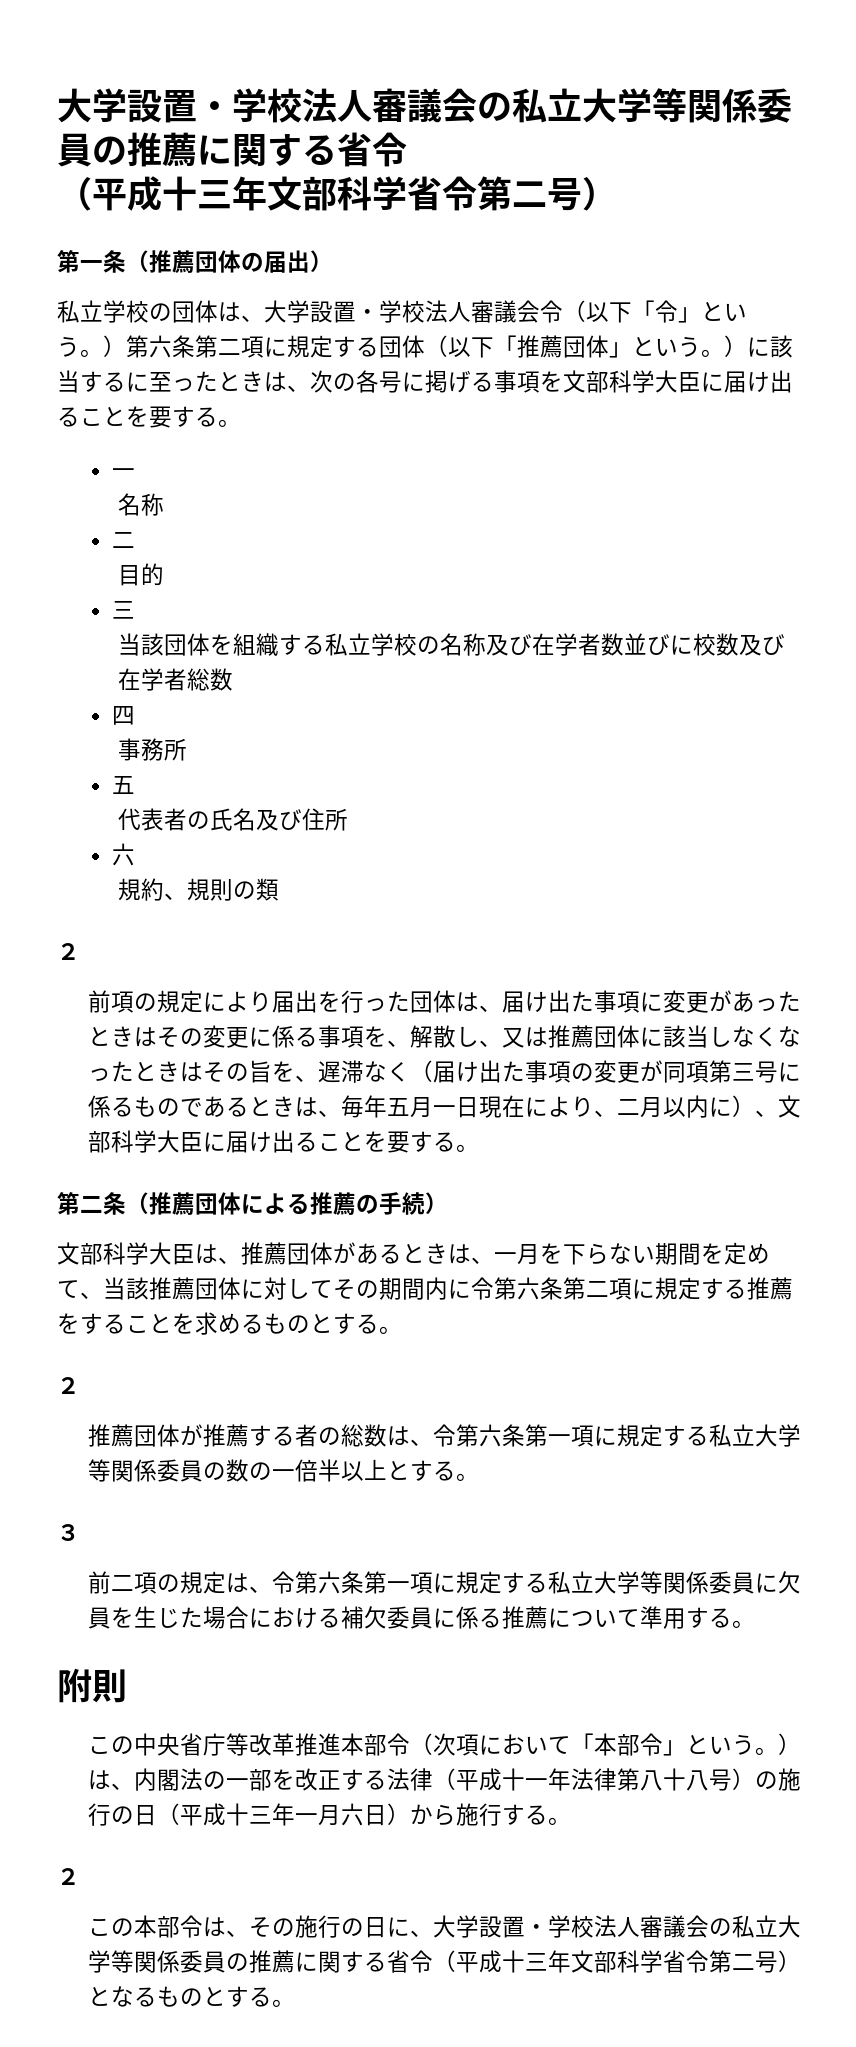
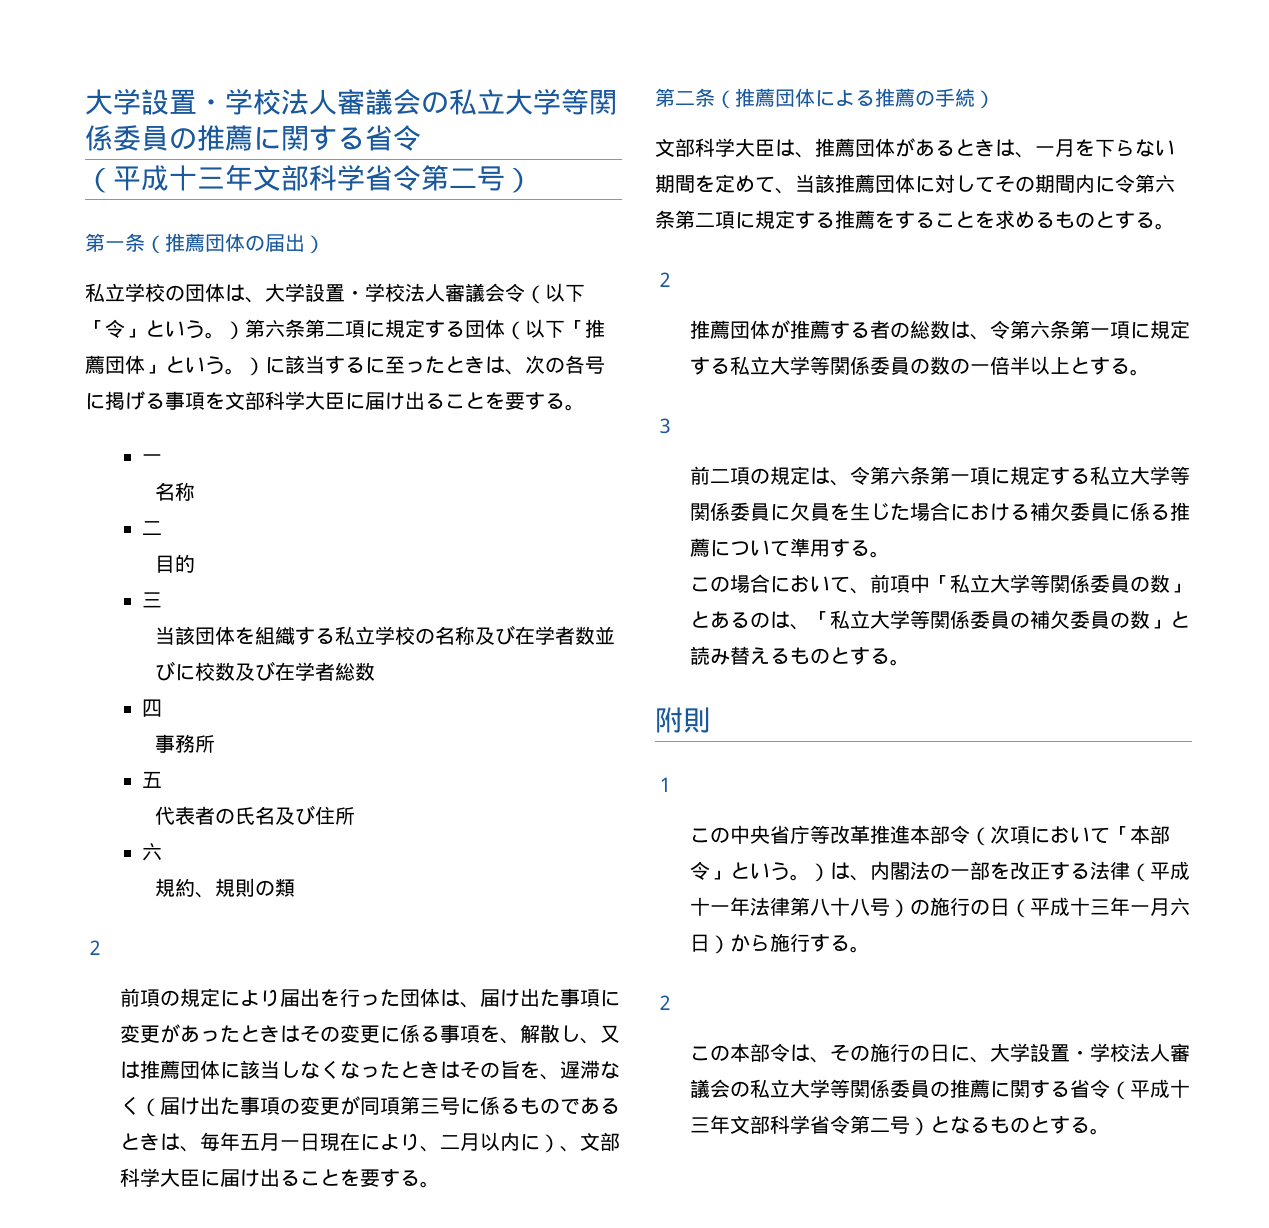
+ この場合において、前項中「私立大学等関係委員の数」とあるのは、「私立大学等関係委員の補欠委員の数」と読み替えるものとする。
+ １

